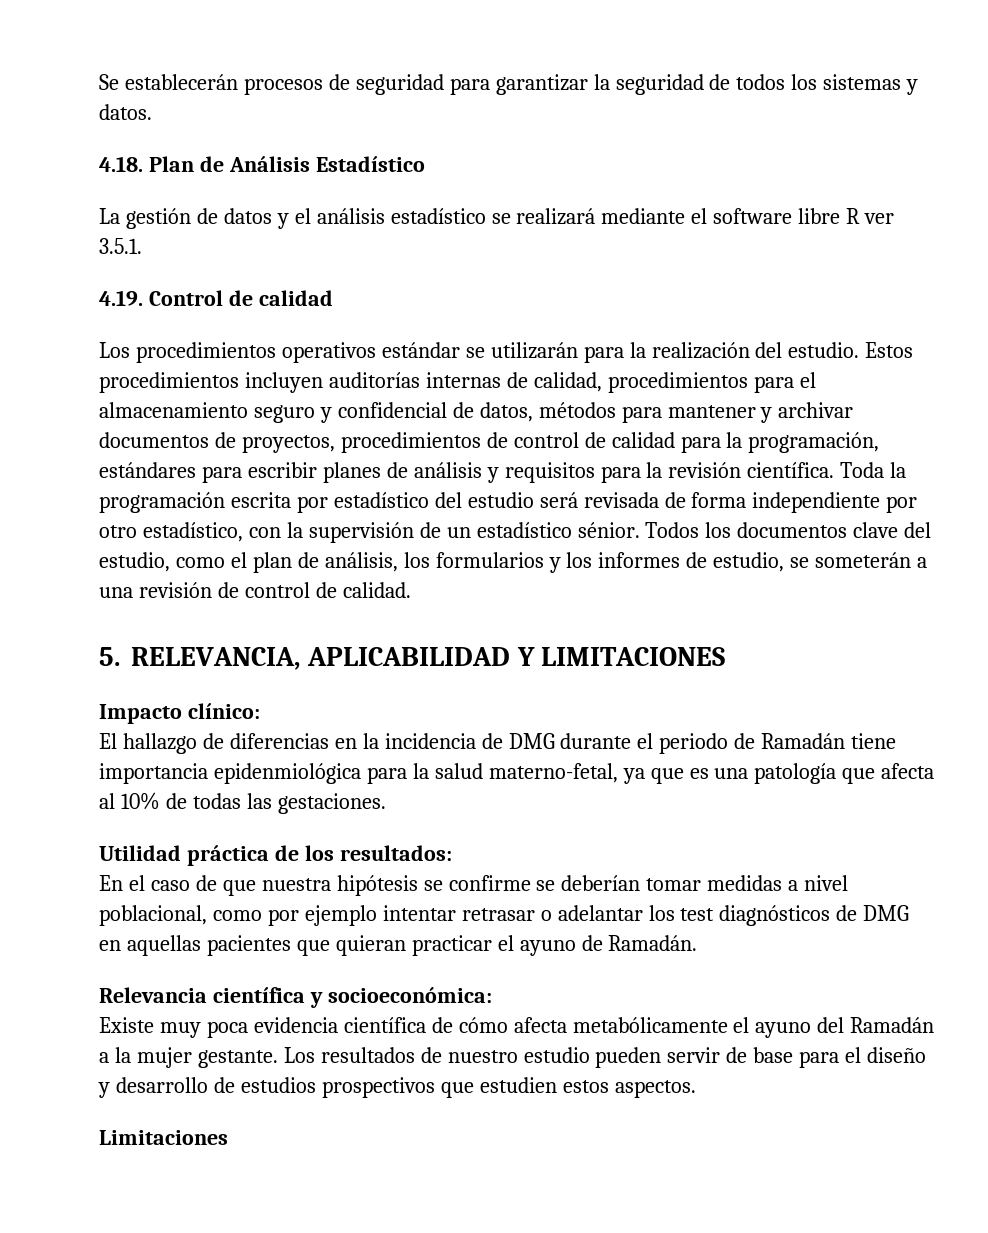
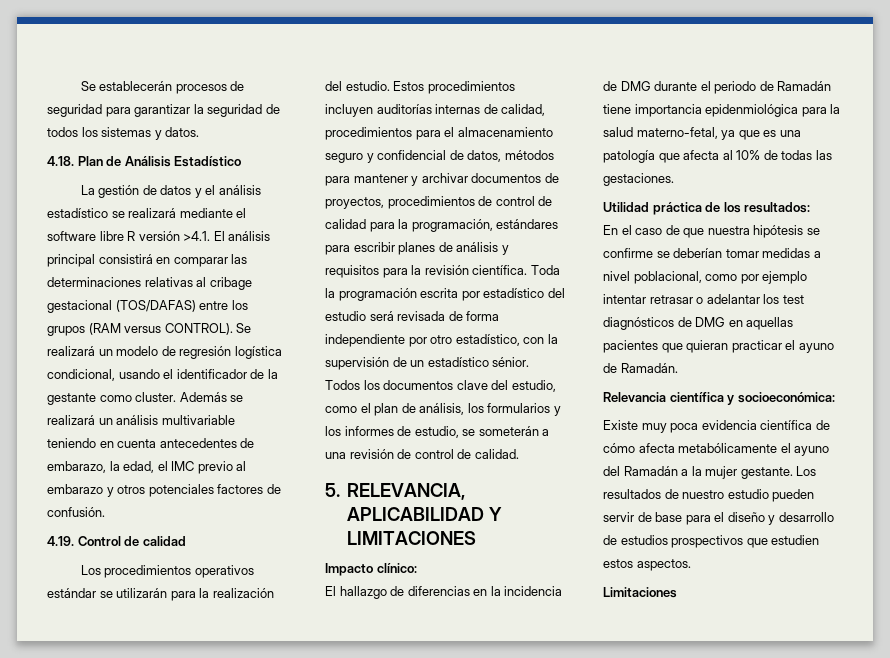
- La gestión de datos y el análisis estadístico se realizará mediante el software libre R ver 3.5.1.
+ La gestión de datos y el análisis estadístico se realizará mediante el software libre R versión >4.1. El análisis principal consistirá en comparar las determinaciones relativas al cribage gestacional (TOS/DAFAS) entre los grupos (RAM versus CONTROL). Se realizará un modelo de regresión logística condicional, usando el identificador de la gestante como cluster. Además se realizará un análisis multivariable teniendo en cuenta antecedentes de embarazo, la edad, el IMC previo al embarazo y otros potenciales factores de confusión.

